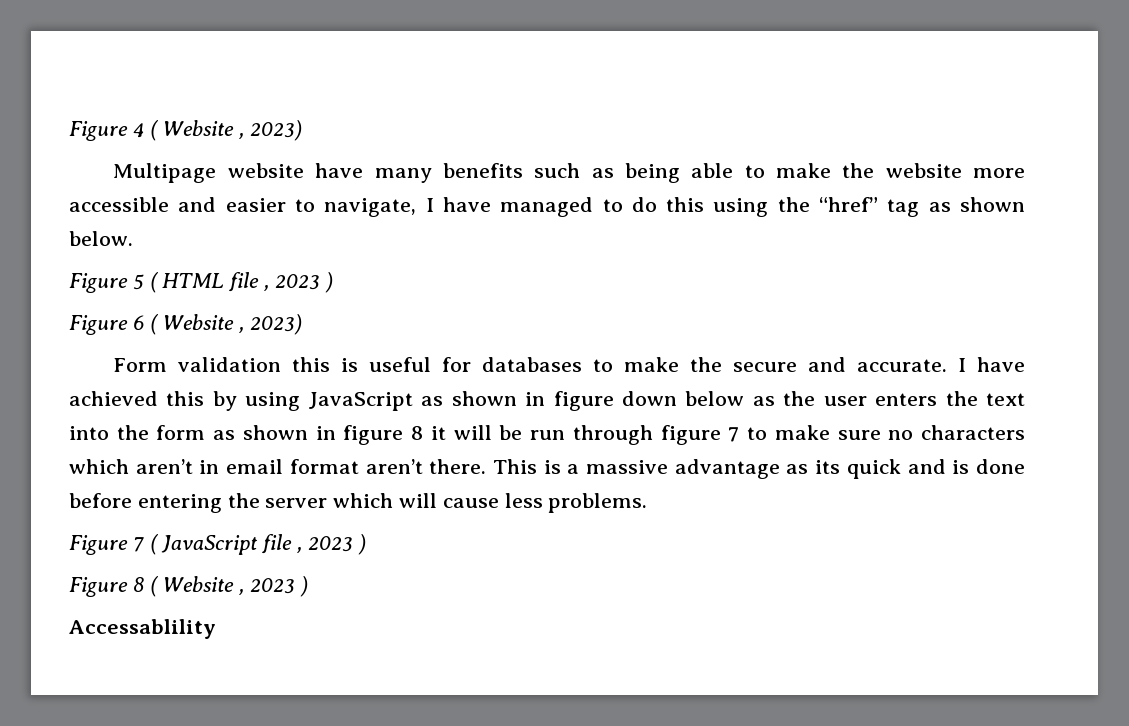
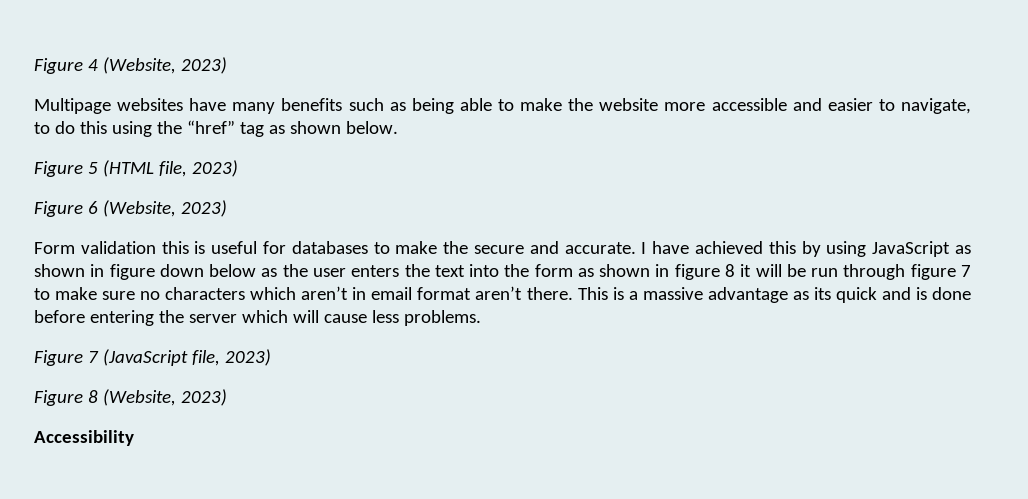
- Figure 4 ( Website , 2023)
+ Figure 4 (Website, 2023)
- Multipage website have many benefits such as being able to make the website more accessible and easier to navigate, I have managed to do this using the “href” tag as shown below.
+ Multipage websites have many benefits such as being able to make the website more accessible and easier to navigate, to do this using the “href” tag as shown below.
- Figure 5 ( HTML file , 2023 )
+ Figure 5 (HTML file, 2023)
- Figure 6 ( Website , 2023)
+ Figure 6 (Website, 2023)
- Figure 7 ( JavaScript file , 2023 )
- Figure 8 ( Website , 2023 )
- Accessablility
+ Figure 7 (JavaScript file, 2023)
+ Figure 8 (Website, 2023)
+ Accessibility

